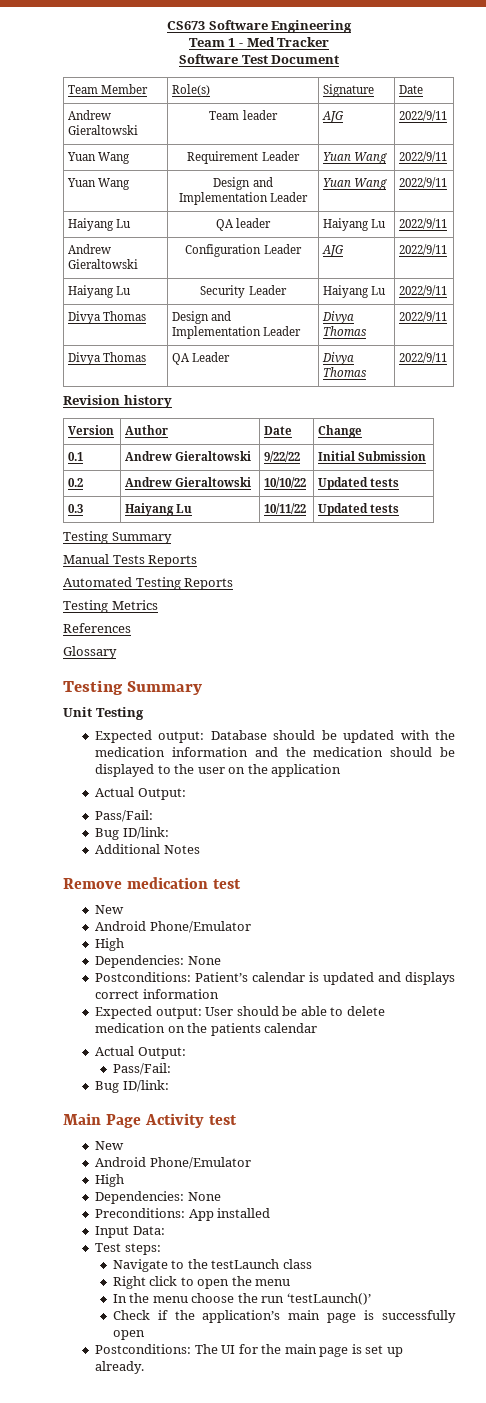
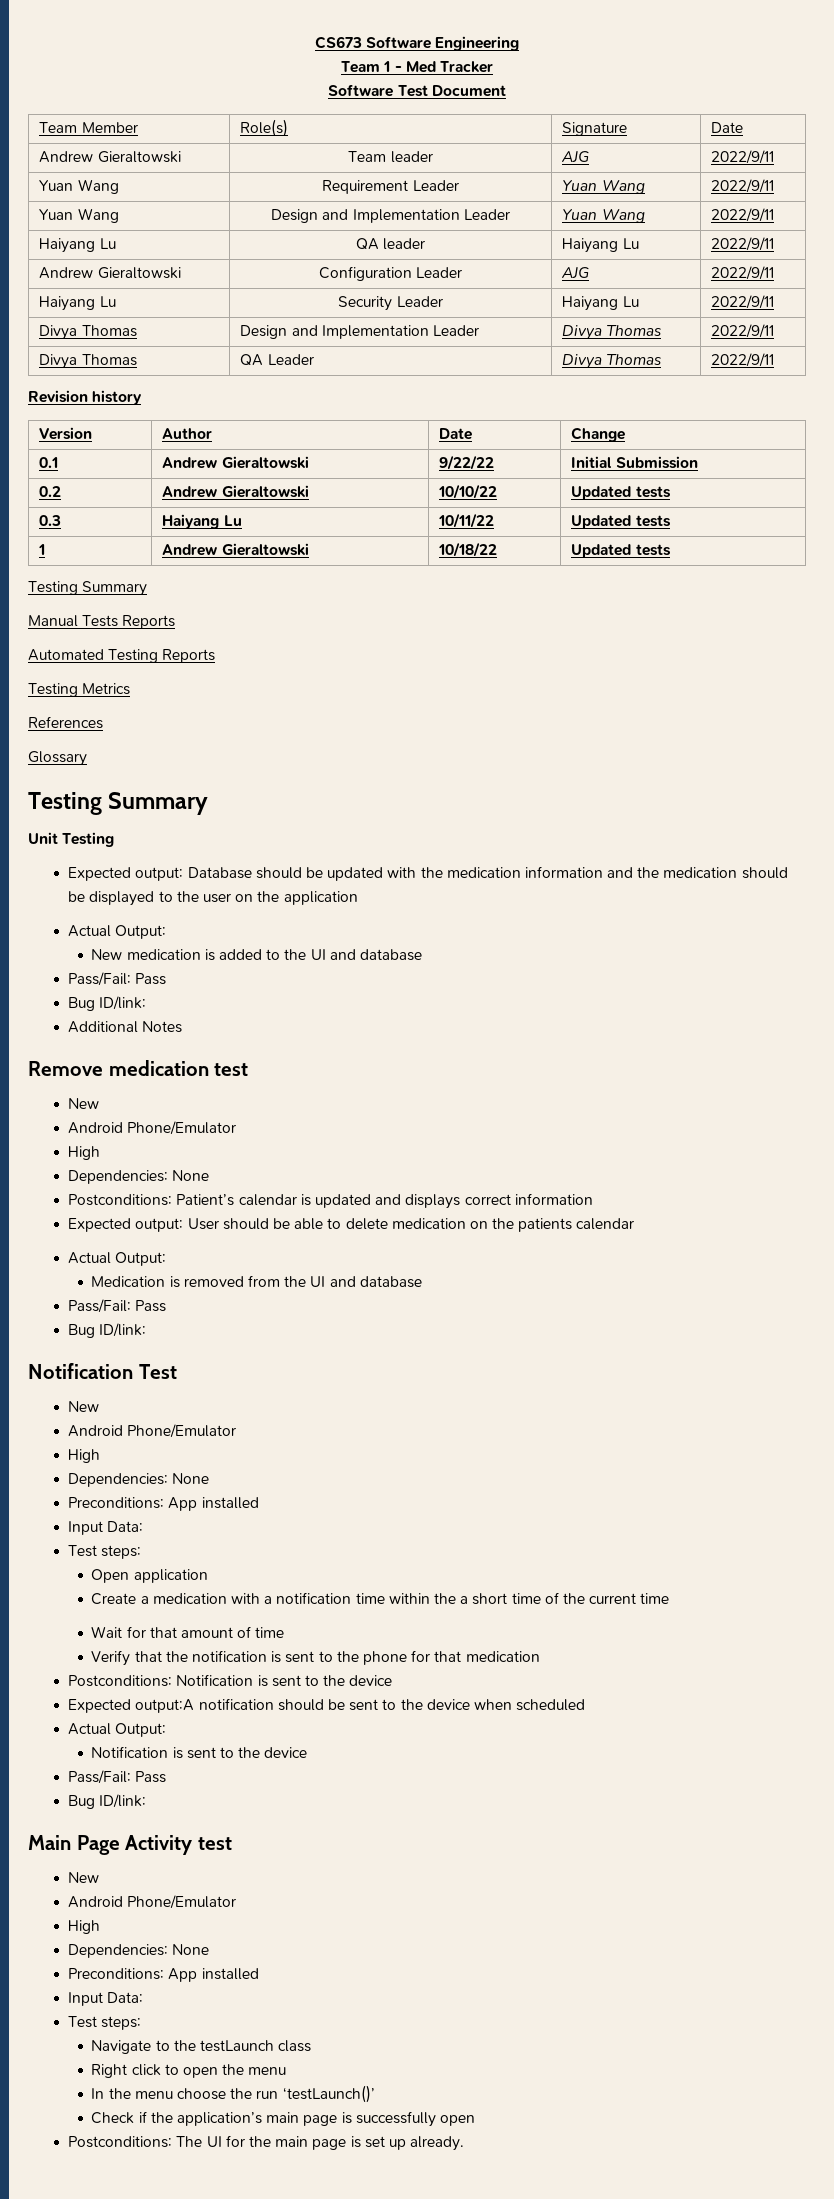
+ 1 | Andrew Gieraltowski | 10/18/22 | Updated tests
  Expected output: Database should be updated with the medication information and the medication should be displayed to the user on the application
  Actual Output:
- Pass/Fail:
+ New medication is added to the UI and database
+ Pass/Fail: Pass
  Expected output: User should be able to delete medication on the patients calendar
  Actual Output:
- Pass/Fail:
+ Medication is removed from the UI and database
+ Pass/Fail: Pass
+ Bug ID/link:
+ Notification Test
+ New
+ Android Phone/Emulator
+ High
+ Dependencies: None
+ Preconditions: App installed
+ Input Data:
+ Test steps:
+ Open application
+ Create a medication with a notification time within the a short time of the current time
+ Wait for that amount of time
+ Verify that the notification is sent to the phone for that medication
+ Postconditions: Notification is sent to the device
+ Expected output:A notification should be sent to the device when scheduled
+ Actual Output:
+ Notification is sent to the device
+ Pass/Fail: Pass

